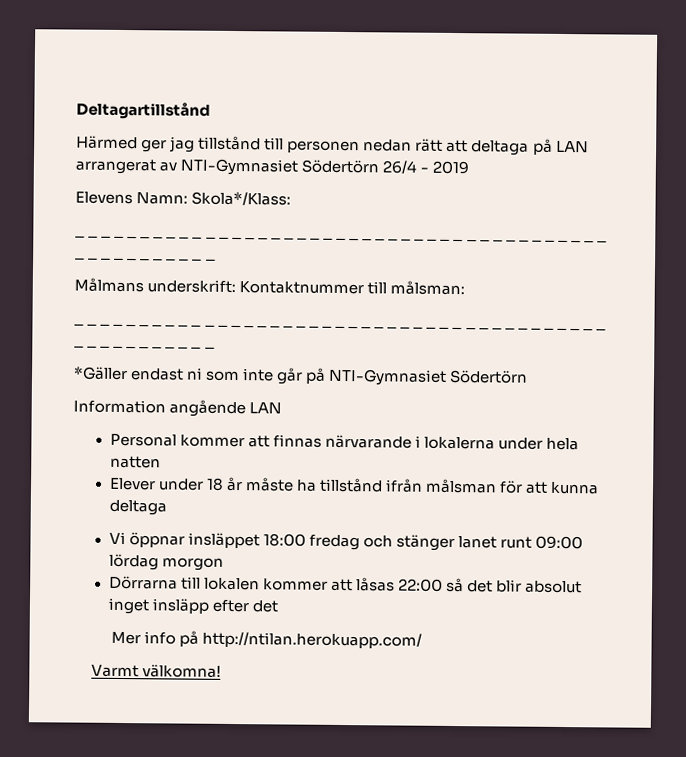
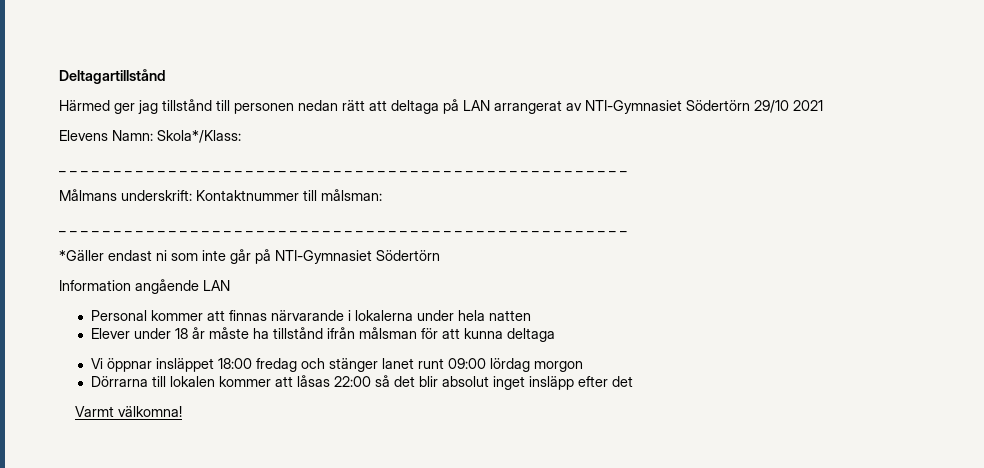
- Härmed ger jag tillstånd till personen nedan rätt att deltaga på LAN arrangerat av NTI-Gymnasiet Södertörn 26/4 - 2019
+ Härmed ger jag tillstånd till personen nedan rätt att deltaga på LAN arrangerat av NTI-Gymnasiet Södertörn 29/10 2021
- Mer info på http://ntilan.herokuapp.com/

